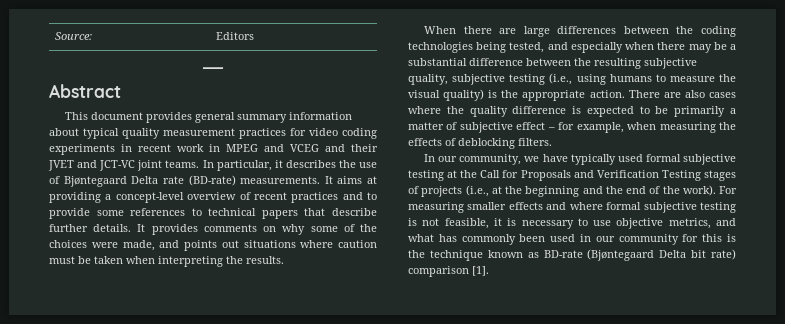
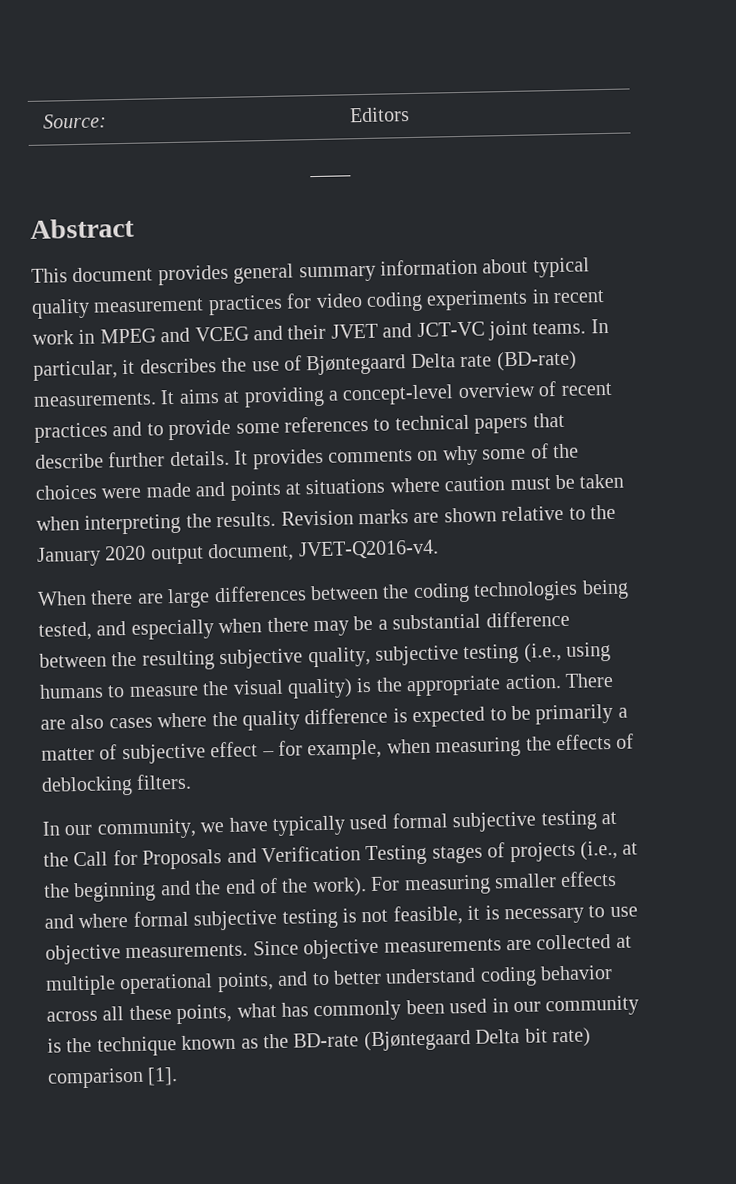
- It provides comments on why some of the choices were made, and points out situations where caution must be taken when interpreting the results.
+ It provides comments on why some of the choices were made and points at situations where caution must be taken when interpreting the results. Revision marks are shown relative to the January 2020 output document, JVET-Q2016-v4.
- For measuring smaller effects and where formal subjective testing is not feasible, it is necessary to use objective metrics, and what has commonly been used in our community for this is the technique known as BD-rate (Bjøntegaard Delta bit rate) comparison [1].
+ For measuring smaller effects and where formal subjective testing is not feasible, it is necessary to use objective measurements. Since objective measurements are collected at multiple operational points, and to better understand coding behavior across all these points, what has commonly been used in our community is the technique known as the BD-rate (Bjøntegaard Delta bit rate) comparison [1].

